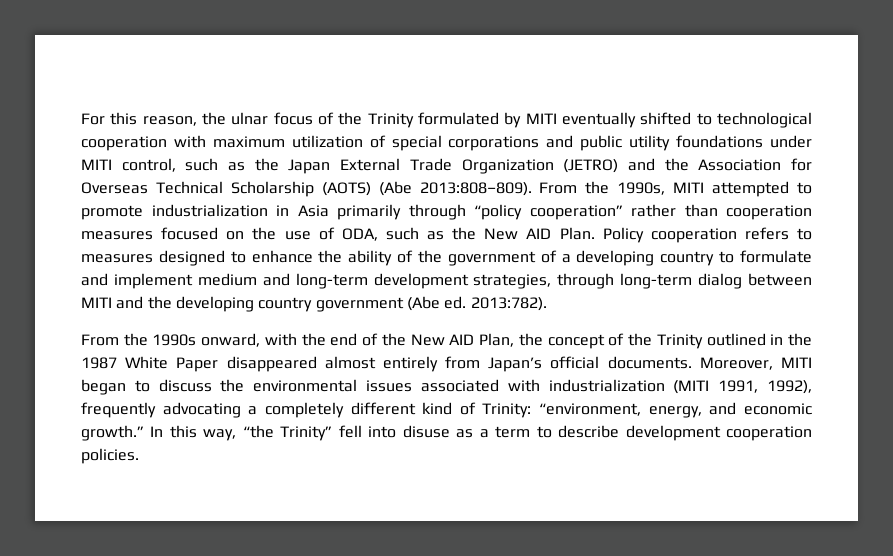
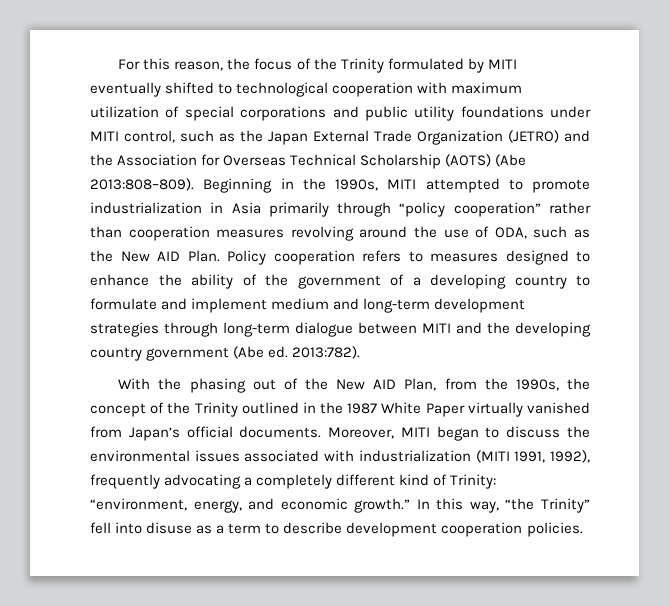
- For this reason, the ulnar focus of the Trinity formulated by MITI eventually shifted to technological cooperation with maximum utilization of special corporations and public utility foundations under MITI control, such as the Japan External Trade Organization (JETRO) and the Association for Overseas Technical Scholarship (AOTS) (Abe 2013:808–809).
+ For this reason, the focus of the Trinity formulated by MITI eventually shifted to technological cooperation with maximum utilization of special corporations and public utility foundations under MITI control, such as the Japan External Trade Organization (JETRO) and the Association for Overseas Technical Scholarship (AOTS) (Abe 2013:808–809).
- From the 1990s, MITI attempted to promote industrialization in Asia primarily through “policy cooperation” rather than cooperation measures focused on the use of ODA, such as the New AID Plan.
+ Beginning in the 1990s, MITI attempted to promote industrialization in Asia primarily through “policy cooperation” rather than cooperation measures revolving around the use of ODA, such as the New AID Plan.
- Policy cooperation refers to measures designed to enhance the ability of the government of a developing country to formulate and implement medium and long-term development strategies, through long-term dialog between MITI and the developing country government (Abe ed. 2013:782).
+ Policy cooperation refers to measures designed to enhance the ability of the government of a developing country to formulate and implement medium and long-term development strategies through long-term dialogue between MITI and the developing country government (Abe ed. 2013:782).
- From the 1990s onward, with the end of the New AID Plan, the concept of the Trinity outlined in the 1987 White Paper disappeared almost entirely from Japan’s official documents.
+ With the phasing out of the New AID Plan, from the 1990s, the concept of the Trinity outlined in the 1987 White Paper virtually vanished from Japan’s official documents.

